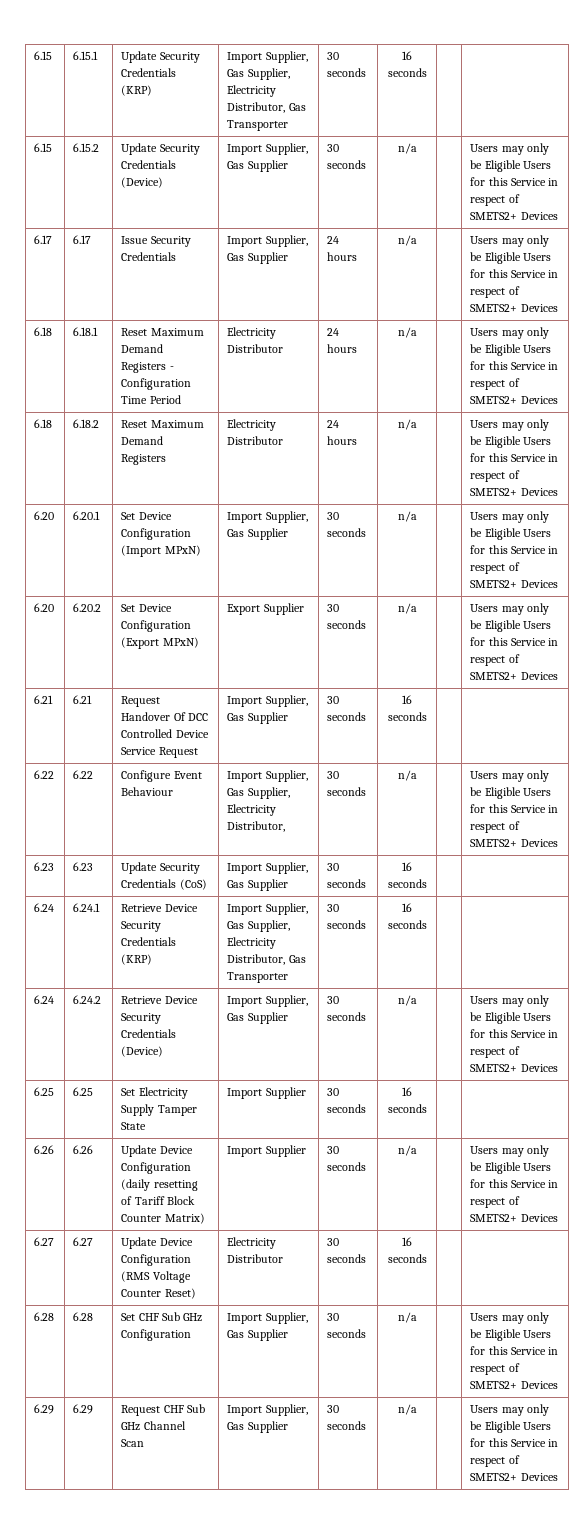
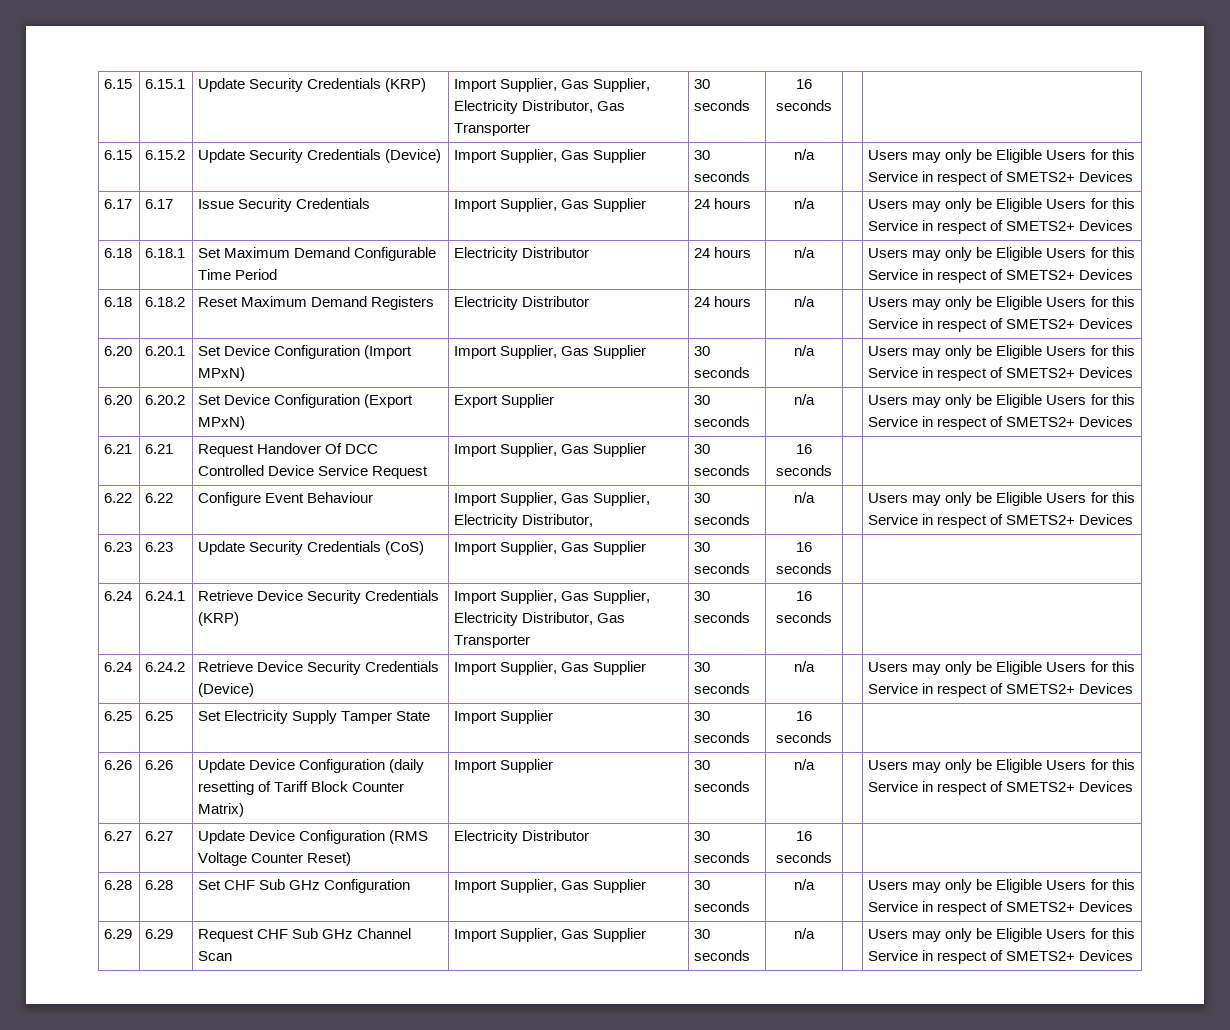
- 6.18 | 6.18.1 | Reset Maximum Demand Registers - Configuration Time Period | Electricity Distributor | 24 hours | n/a | | Users may only be Eligible Users for this Service in respect of SMETS2+ Devices
+ 6.18 | 6.18.1 | Set Maximum Demand Configurable Time Period | Electricity Distributor | 24 hours | n/a | | Users may only be Eligible Users for this Service in respect of SMETS2+ Devices

